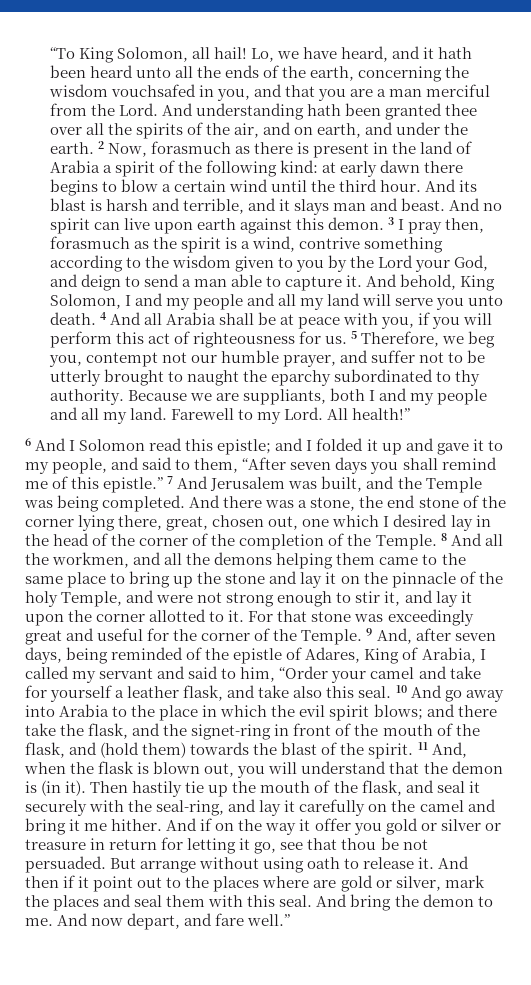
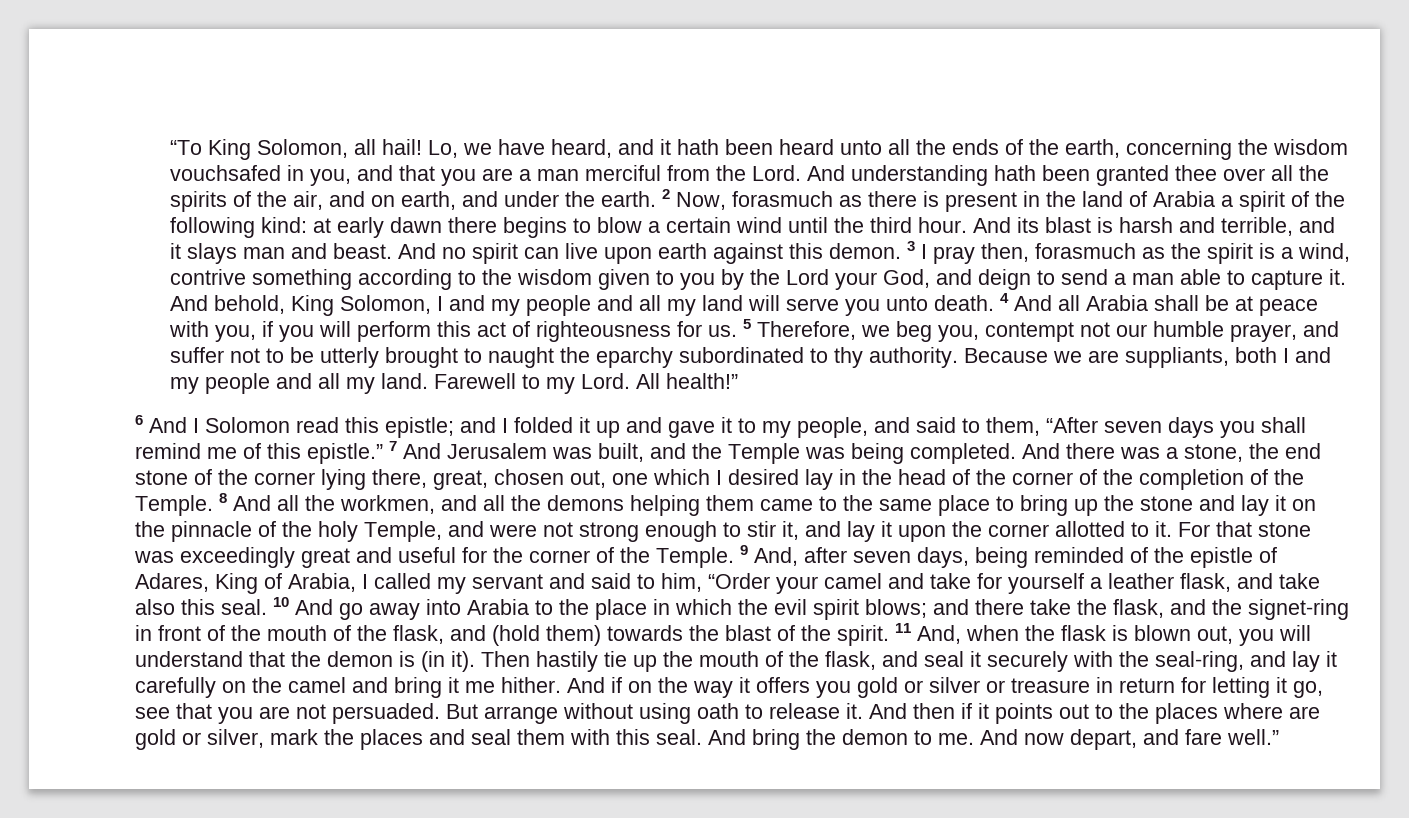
- And if on the way it offer you gold or silver or treasure in return for letting it go, see that thou be not persuaded.
+ And if on the way it offers you gold or silver or treasure in return for letting it go, see that you are not persuaded.
- And then if it point out to the places where are gold or silver, mark the places and seal them with this seal.
+ And then if it points out to the places where are gold or silver, mark the places and seal them with this seal.

